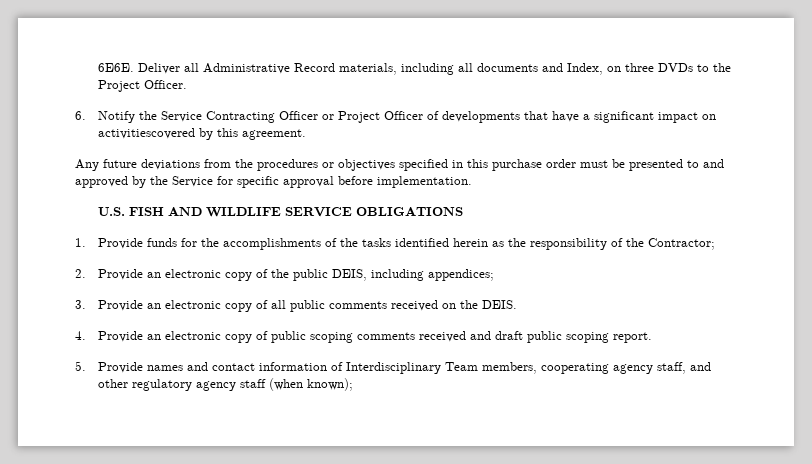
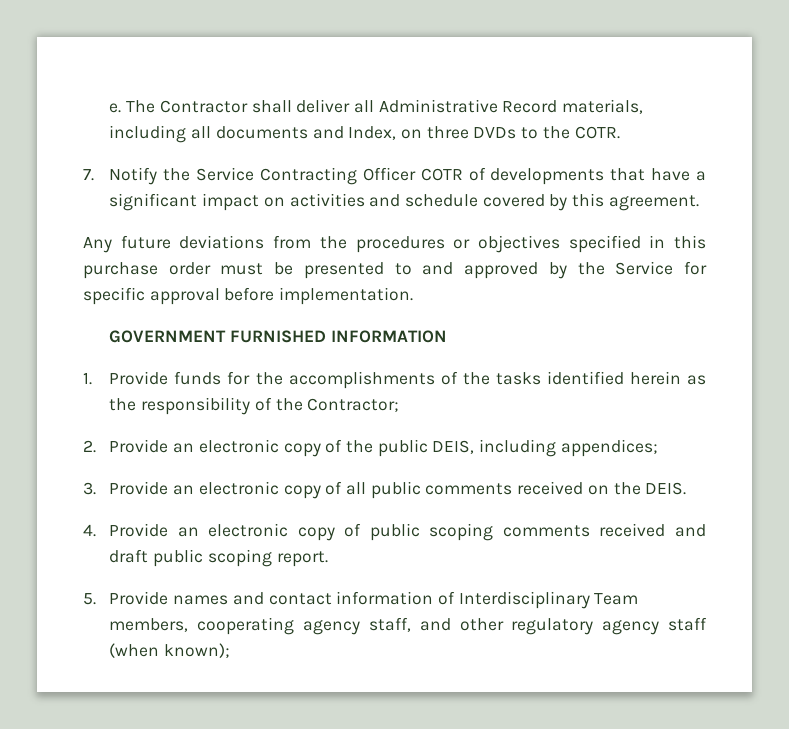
- 6E6E. Deliver all Administrative Record materials, including all documents and Index, on three DVDs to the Project Officer.
- 6. Notify the Service Contracting Officer or Project Officer of developments that have a significant impact on activitiescovered by this agreement.
+ e. The Contractor shall deliver all Administrative Record materials, including all documents and Index, on three DVDs to the COTR.
+ 7. Notify the Service Contracting Officer COTR of developments that have a significant impact on activities and schedule covered by this agreement.
- U.S. FISH AND WILDLIFE SERVICE OBLIGATIONS
+ GOVERNMENT FURNISHED INFORMATION

